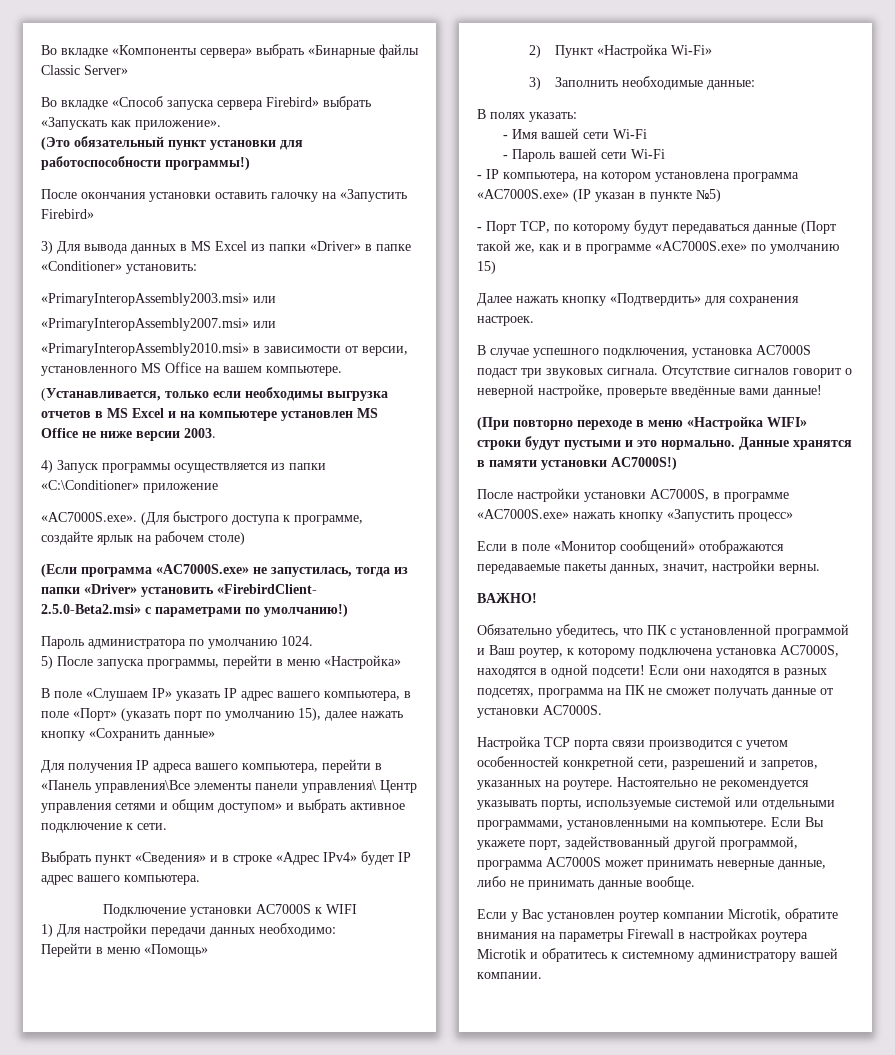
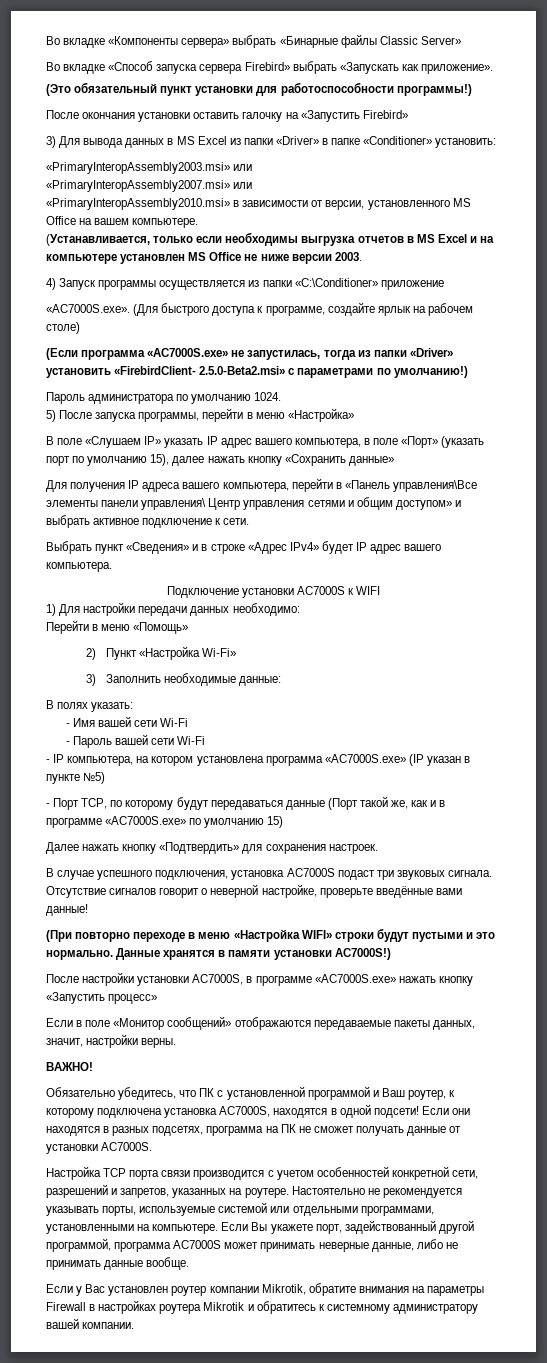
- Если у Вас установлен роутер компании Microtik, обратите внимания на параметры Firewall в настройках роутера Microtik и обратитесь к системному администратору вашей компании.
+ Если у Вас установлен роутер компании Mikrotik, обратите внимания на параметры Firewall в настройках роутера Mikrotik и обратитесь к системному администратору вашей компании.

